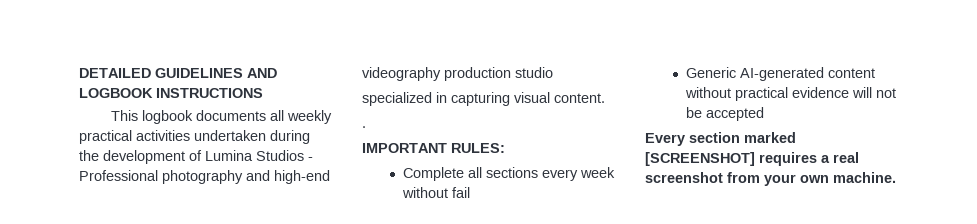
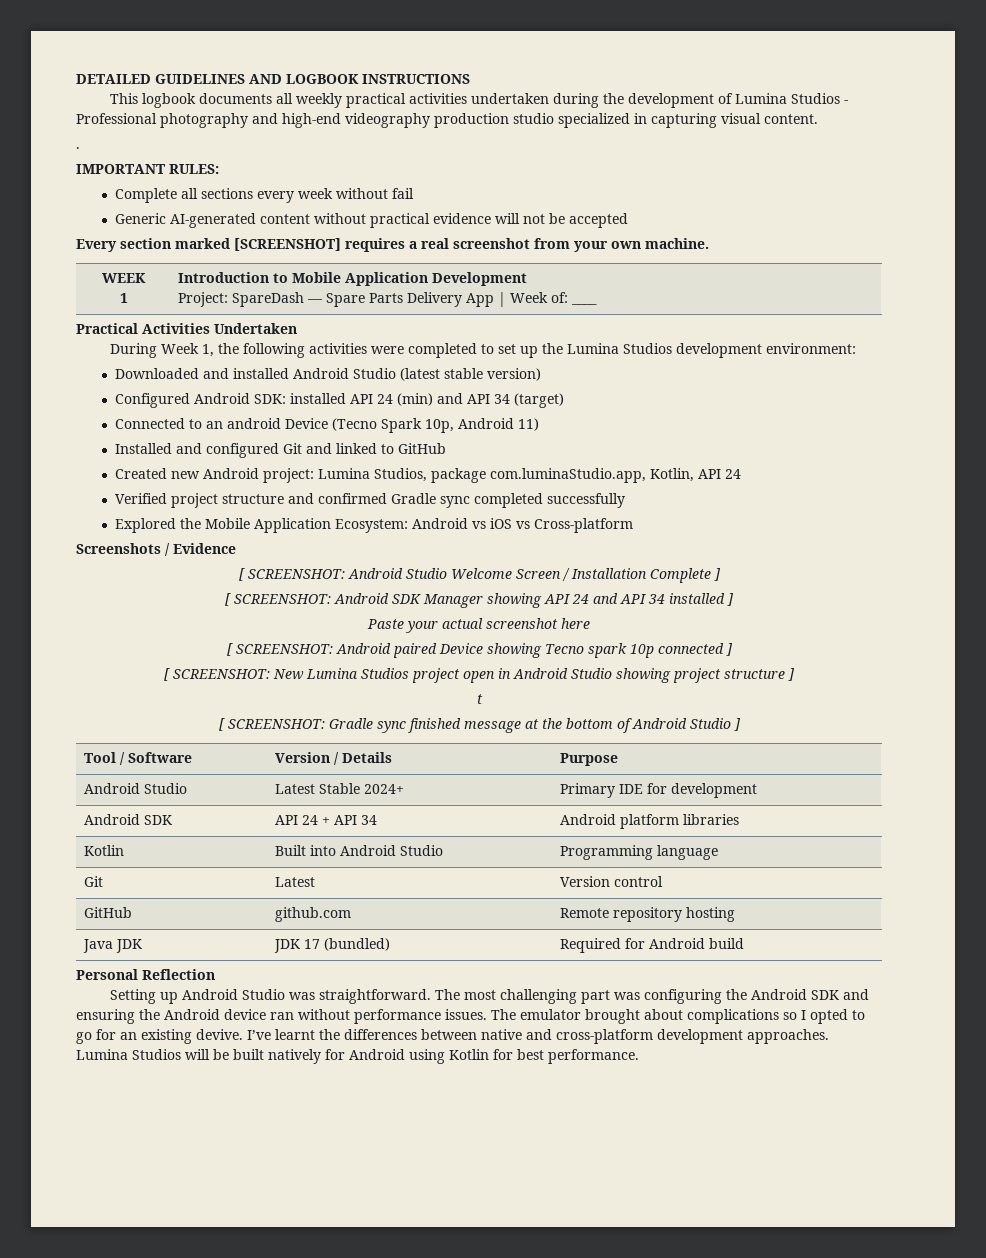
- This logbook documents all weekly practical activities undertaken during the development of Lumina Studios - Professional photography and high-end videography production studio
- specialized in capturing visual content.
+ This logbook documents all weekly practical activities undertaken during the development of Lumina Studios - Professional photography and high-end videography production studio specialized in capturing visual content.
+ WEEK
+ 1 | Introduction to Mobile Application Development
+ Project: SpareDash — Spare Parts Delivery App | Week of: ____
+ Practical Activities Undertaken
+ During Week 1, the following activities were completed to set up the Lumina Studios development environment:
+ Downloaded and installed Android Studio (latest stable version)
+ Configured Android SDK: installed API 24 (min) and API 34 (target)
+ Connected to an android Device (Tecno Spark 10p, Android 11)
+ Installed and configured Git and linked to GitHub
+ Created new Android project: Lumina Studios, package com.luminaStudio.app, Kotlin, API 24
+ Verified project structure and confirmed Gradle sync completed successfully
+ Explored the Mobile Application Ecosystem: Android vs iOS vs Cross-platform
+ Screenshots / Evidence
+ [ SCREENSHOT: Android Studio Welcome Screen / Installation Complete ]
+ [ SCREENSHOT: Android SDK Manager showing API 24 and API 34 installed ]
+ Paste your actual screenshot here
+ [ SCREENSHOT: Android paired Device showing Tecno spark 10p connected ]
+ [ SCREENSHOT: New Lumina Studios project open in Android Studio showing project structure ]
+ t
+ [ SCREENSHOT: Gradle sync finished message at the bottom of Android Studio ]
+ Tool / Software | Version / Details | Purpose
+ Android Studio | Latest Stable 2024+ | Primary IDE for development
+ Android SDK | API 24 + API 34 | Android platform libraries
+ Kotlin | Built into Android Studio | Programming language
+ Git | Latest | Version control
+ GitHub | github.com | Remote repository hosting
+ Java JDK | JDK 17 (bundled) | Required for Android build
+ Personal Reflection
+ Setting up Android Studio was straightforward. The most challenging part was configuring the Android SDK and ensuring the Android device ran without performance issues. The emulator brought about complications so I opted to go for an existing devive. I’ve learnt the differences between native and cross-platform development approaches. Lumina Studios will be built natively for Android using Kotlin for best performance.

